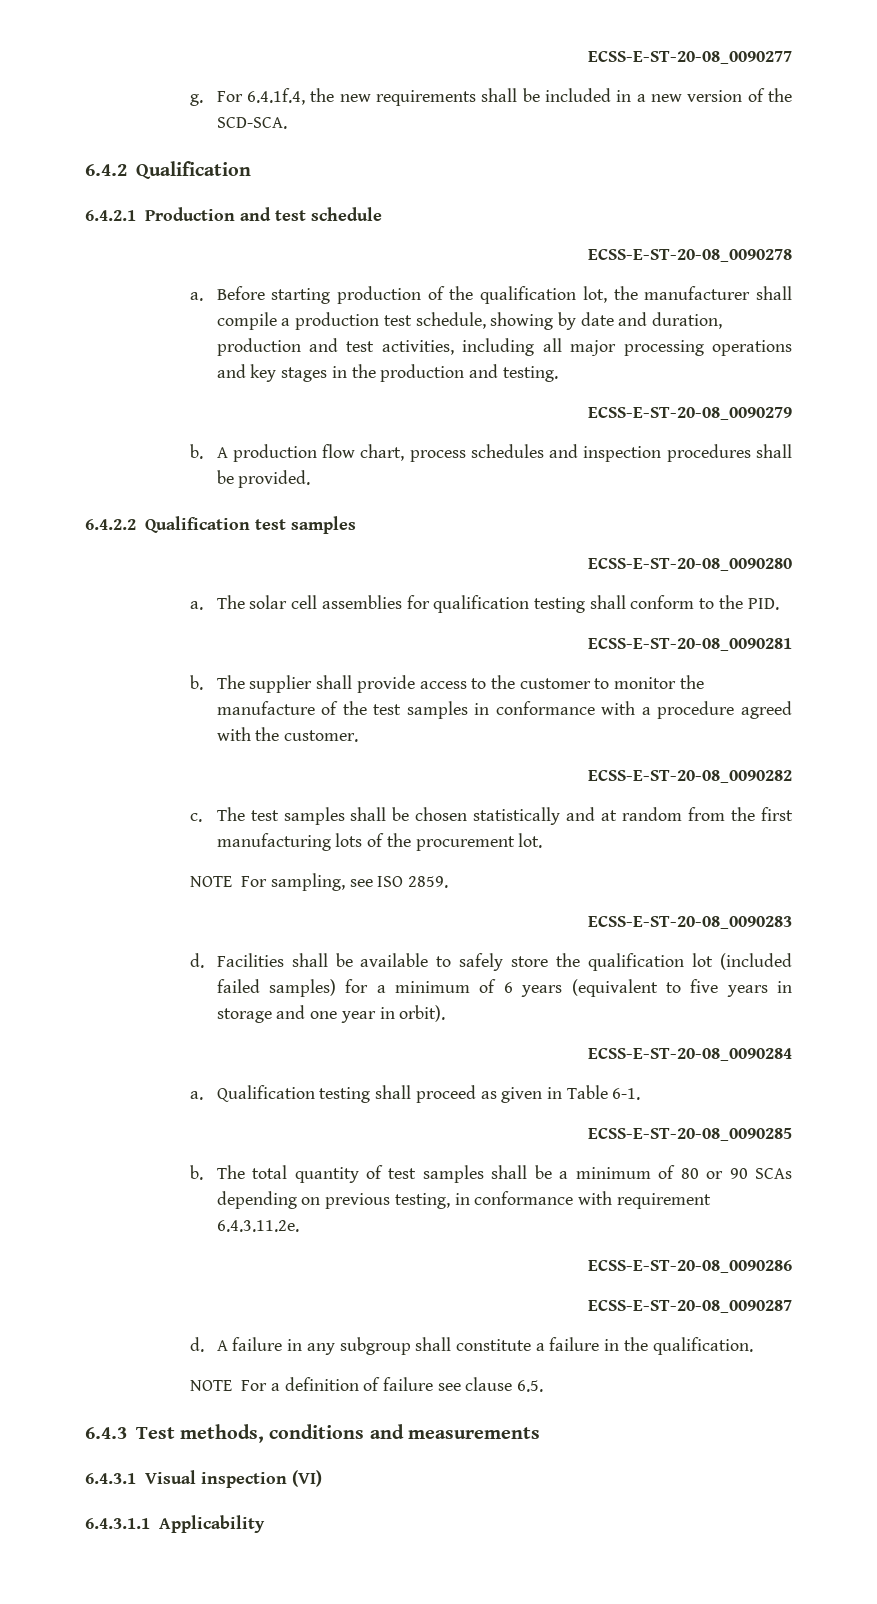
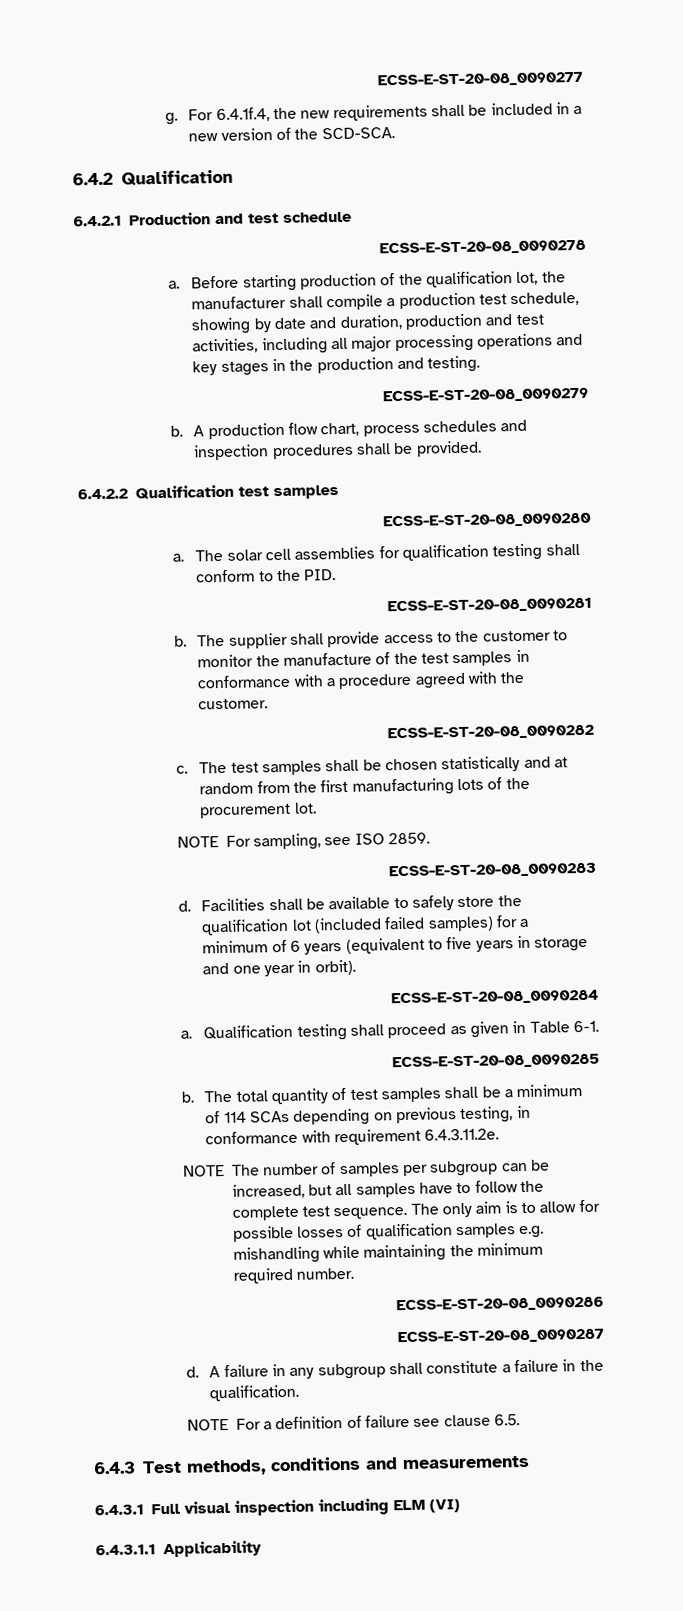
- The total quantity of test samples shall be a minimum of 80 or 90 SCAs depending on previous testing, in conformance with requirement 6.4.3.11.2e.
+ The total quantity of test samples shall be a minimum of 114 SCAs depending on previous testing, in conformance with requirement 6.4.3.11.2e.
+ NOTE The number of samples per subgroup can be increased, but all samples have to follow the complete test sequence. The only aim is to allow for possible losses of qualification samples e.g. mishandling while maintaining the minimum required number.
- 6.4.3.1 Visual inspection (VI)
+ 6.4.3.1 Full visual inspection including ELM (VI)

